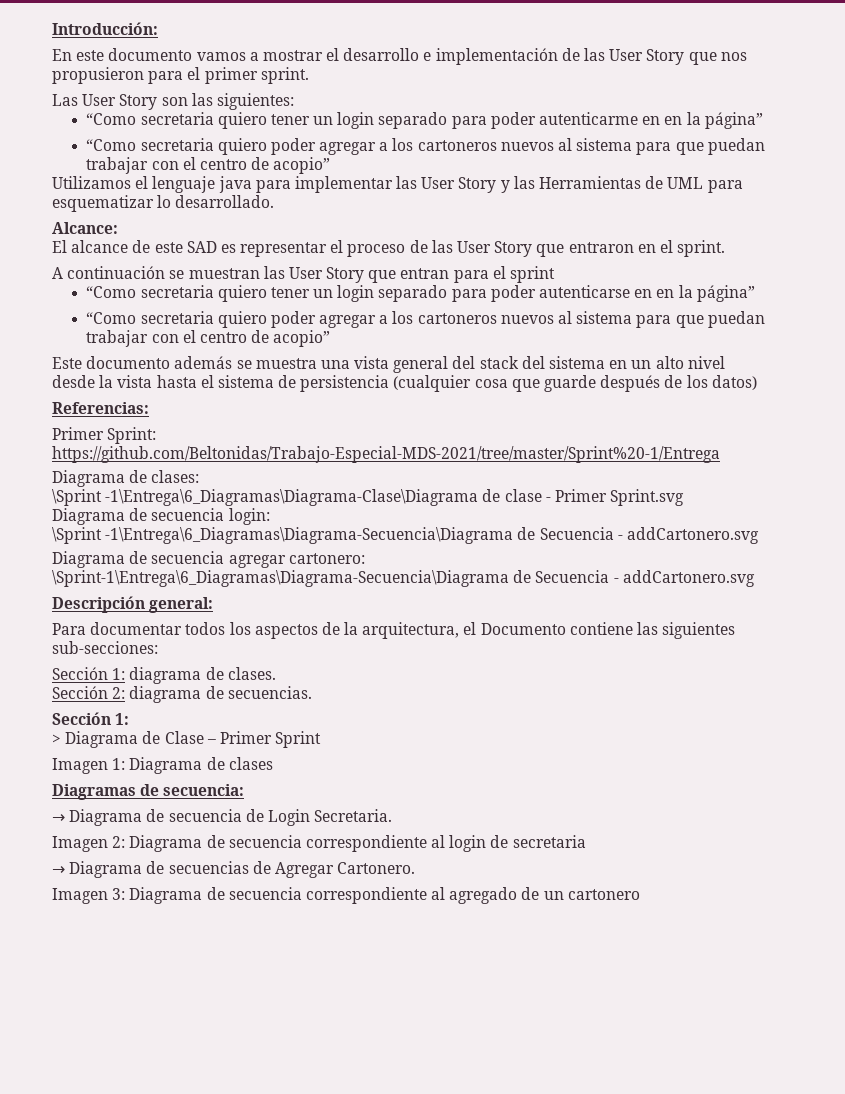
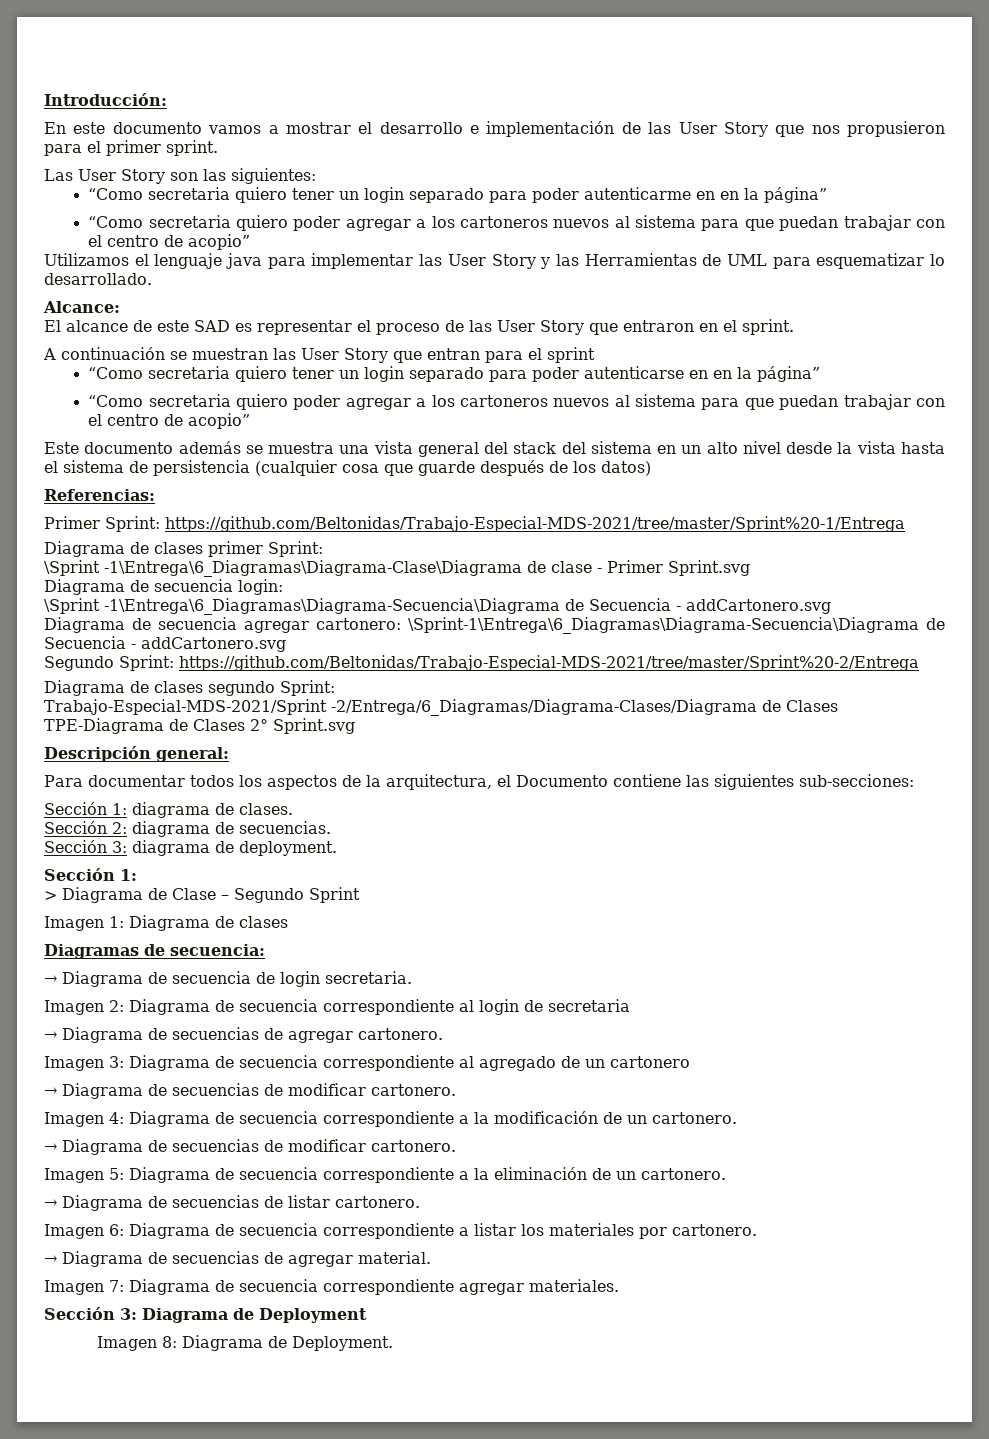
- Diagrama de clases:
+ Diagrama de clases primer Sprint:
+ Segundo Sprint: https://github.com/Beltonidas/Trabajo-Especial-MDS-2021/tree/master/Sprint%20-2/Entrega
+ Diagrama de clases segundo Sprint:
+ Trabajo-Especial-MDS-2021/Sprint -2/Entrega/6_Diagramas/Diagrama-Clases/Diagrama de Clases TPE-Diagrama de Clases 2° Sprint.svg
+ Sección 3: diagrama de deployment.
- > Diagrama de Clase – Primer Sprint
+ > Diagrama de Clase – Segundo Sprint
- → Diagrama de secuencia de Login Secretaria.
+ → Diagrama de secuencia de login secretaria.
- → Diagrama de secuencias de Agregar Cartonero.
+ → Diagrama de secuencias de agregar cartonero.
  Imagen 3: Diagrama de secuencia correspondiente al agregado de un cartonero
+ → Diagrama de secuencias de modificar cartonero.
+ Imagen 4: Diagrama de secuencia correspondiente a la modificación de un cartonero.
+ → Diagrama de secuencias de modificar cartonero.
+ Imagen 5: Diagrama de secuencia correspondiente a la eliminación de un cartonero.
+ → Diagrama de secuencias de listar cartonero.
+ Imagen 6: Diagrama de secuencia correspondiente a listar los materiales por cartonero.
+ → Diagrama de secuencias de agregar material.
+ Imagen 7: Diagrama de secuencia correspondiente agregar materiales.
+ Sección 3: Diagrama de Deployment
+ Imagen 8: Diagrama de Deployment.

